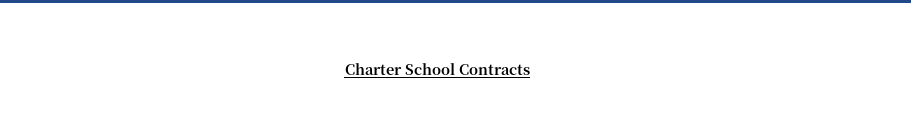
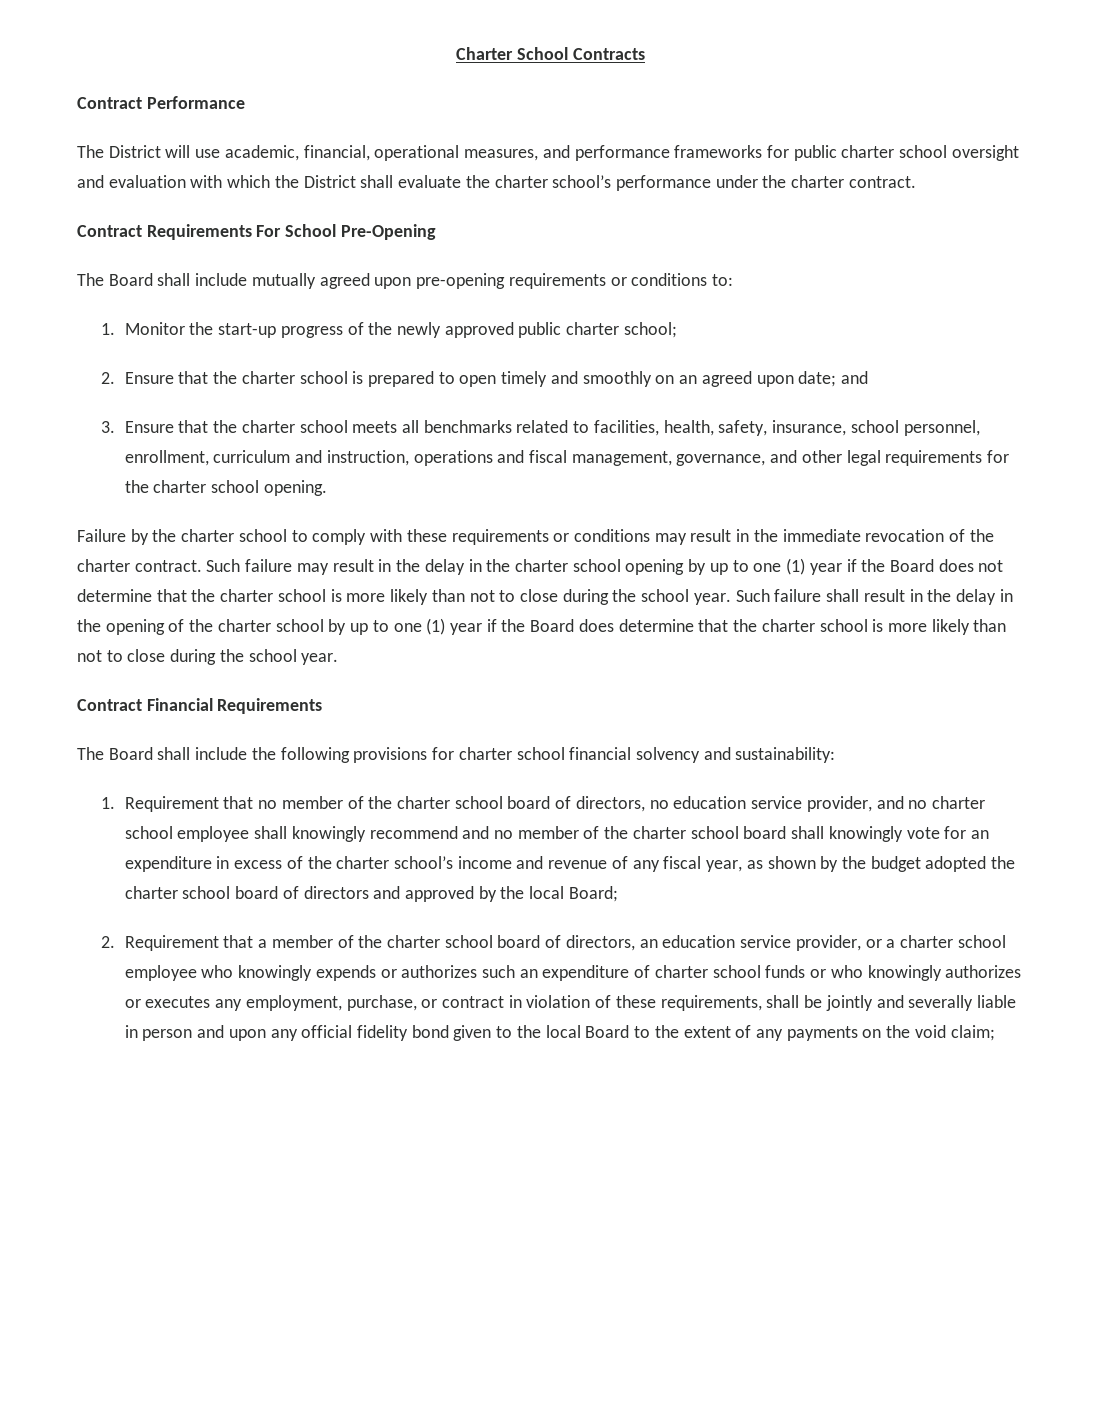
+ Contract Performance
+ The District will use academic, financial, operational measures, and performance frameworks for public charter school oversight and evaluation with which the District shall evaluate the charter school’s performance under the charter contract.
+ Contract Requirements For School Pre-Opening
+ The Board shall include mutually agreed upon pre-opening requirements or conditions to:
+ 1. Monitor the start-up progress of the newly approved public charter school;
+ 2. Ensure that the charter school is prepared to open timely and smoothly on an agreed upon date; and
+ 3. Ensure that the charter school meets all benchmarks related to facilities, health, safety, insurance, school personnel, enrollment, curriculum and instruction, operations and fiscal management, governance, and other legal requirements for the charter school opening.
+ Failure by the charter school to comply with these requirements or conditions may result in the immediate revocation of the charter contract. Such failure may result in the delay in the charter school opening by up to one (1) year if the Board does not determine that the charter school is more likely than not to close during the school year. Such failure shall result in the delay in the opening of the charter school by up to one (1) year if the Board does determine that the charter school is more likely than not to close during the school year.
+ Contract Financial Requirements
+ The Board shall include the following provisions for charter school financial solvency and sustainability:
+ 1. Requirement that no member of the charter school board of directors, no education service provider, and no charter school employee shall knowingly recommend and no member of the charter school board shall knowingly vote for an expenditure in excess of the charter school’s income and revenue of any fiscal year, as shown by the budget adopted the charter school board of directors and approved by the local Board;
+ 2. Requirement that a member of the charter school board of directors, an education service provider, or a charter school employee who knowingly expends or authorizes such an expenditure of charter school funds or who knowingly authorizes or executes any employment, purchase, or contract in violation of these requirements, shall be jointly and severally liable in person and upon any official fidelity bond given to the local Board to the extent of any payments on the void claim;

